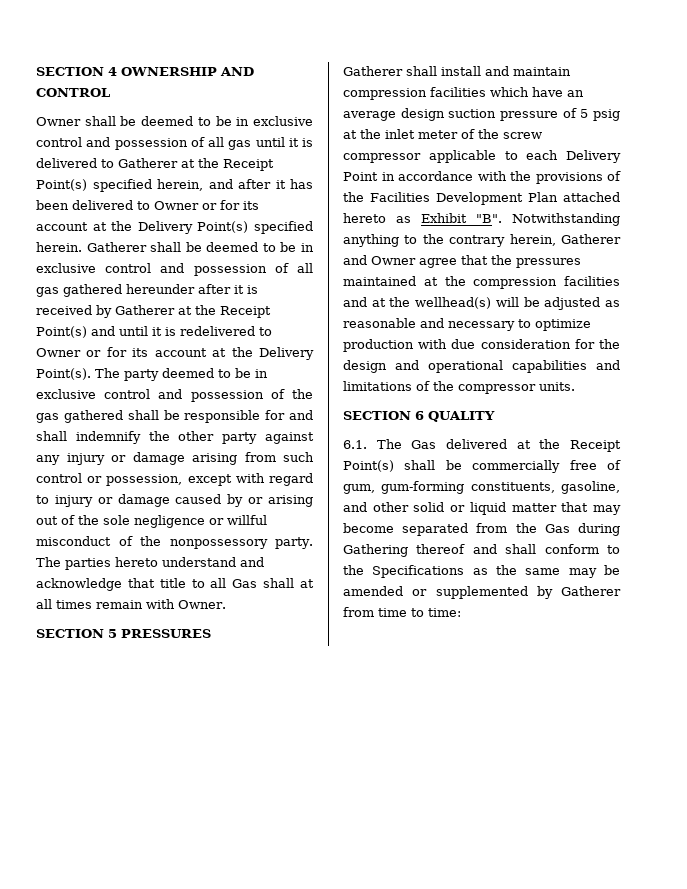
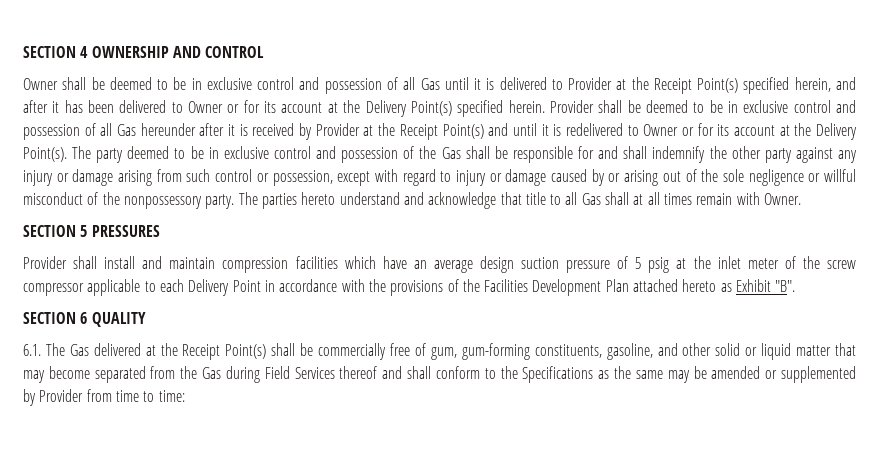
- Owner shall be deemed to be in exclusive control and possession of all gas until it is delivered to Gatherer at the Receipt Point(s) specified herein, and after it has been delivered to Owner or for its account at the Delivery Point(s) specified herein.
+ Owner shall be deemed to be in exclusive control and possession of all Gas until it is delivered to Provider at the Receipt Point(s) specified herein, and after it has been delivered to Owner or for its account at the Delivery Point(s) specified herein.
- Gatherer shall be deemed to be in exclusive control and possession of all gas gathered hereunder after it is received by Gatherer at the Receipt Point(s) and until it is redelivered to Owner or for its account at the Delivery Point(s).
+ Provider shall be deemed to be in exclusive control and possession of all Gas hereunder after it is received by Provider at the Receipt Point(s) and until it is redelivered to Owner or for its account at the Delivery Point(s).
- The party deemed to be in exclusive control and possession of the gas gathered shall be responsible for and shall indemnify the other party against any injury or damage arising from such control or possession, except with regard to injury or damage caused by or arising out of the sole negligence or willful misconduct of the nonpossessory party.
+ The party deemed to be in exclusive control and possession of the Gas shall be responsible for and shall indemnify the other party against any injury or damage arising from such control or possession, except with regard to injury or damage caused by or arising out of the sole negligence or willful misconduct of the nonpossessory party.
- Gatherer shall install and maintain compression facilities which have an average design suction pressure of 5 psig at the inlet meter of the screw compressor applicable to each Delivery Point in accordance with the provisions of the Facilities Development Plan attached hereto as Exhibit "B". Notwithstanding anything to the contrary herein, Gatherer and Owner agree that the pressures maintained at the compression facilities and at the wellhead(s) will be adjusted as reasonable and necessary to optimize production with due consideration for the design and operational capabilities and limitations of the compressor units.
+ Provider shall install and maintain compression facilities which have an average design suction pressure of 5 psig at the inlet meter of the screw compressor applicable to each Delivery Point in accordance with the provisions of the Facilities Development Plan attached hereto as Exhibit "B".
- 6.1. The Gas delivered at the Receipt Point(s) shall be commercially free of gum, gum-forming constituents, gasoline, and other solid or liquid matter that may become separated from the Gas during Gathering thereof and shall conform to the Specifications as the same may be amended or supplemented by Gatherer from time to time:
+ 6.1. The Gas delivered at the Receipt Point(s) shall be commercially free of gum, gum-forming constituents, gasoline, and other solid or liquid matter that may become separated from the Gas during Field Services thereof and shall conform to the Specifications as the same may be amended or supplemented by Provider from time to time:

